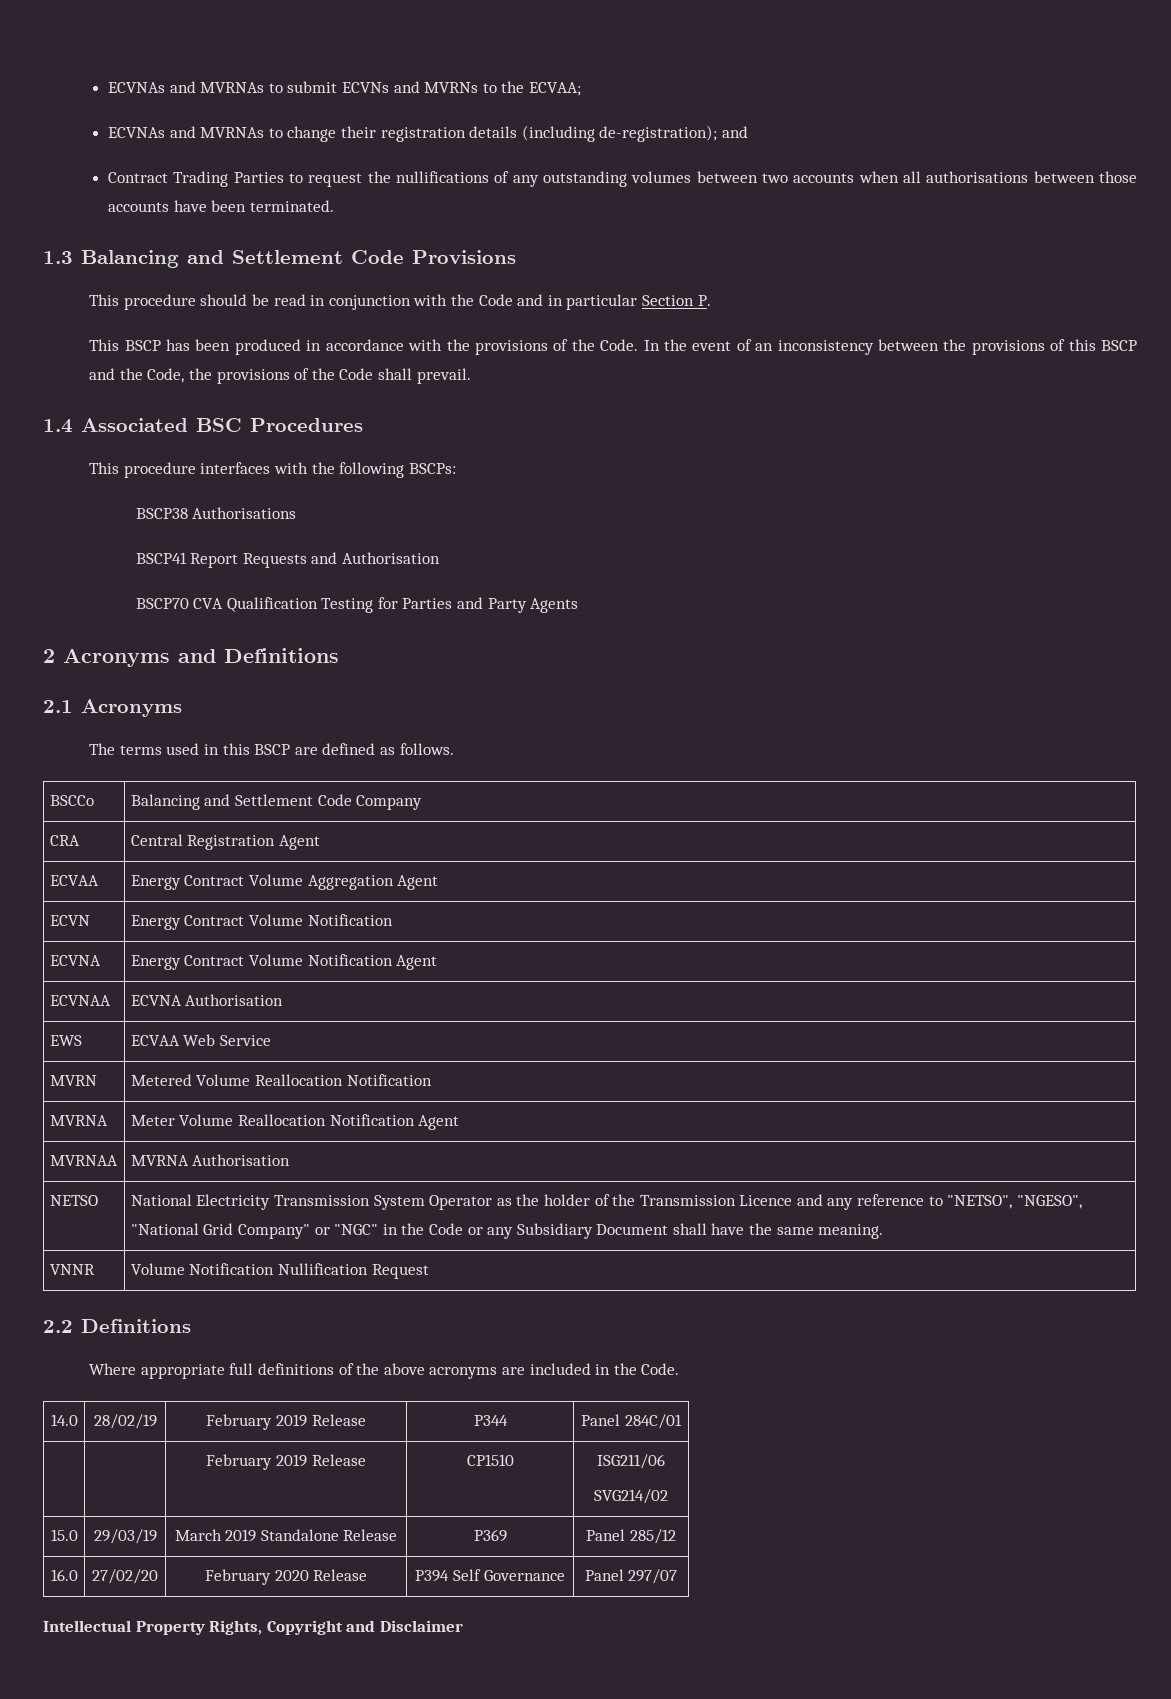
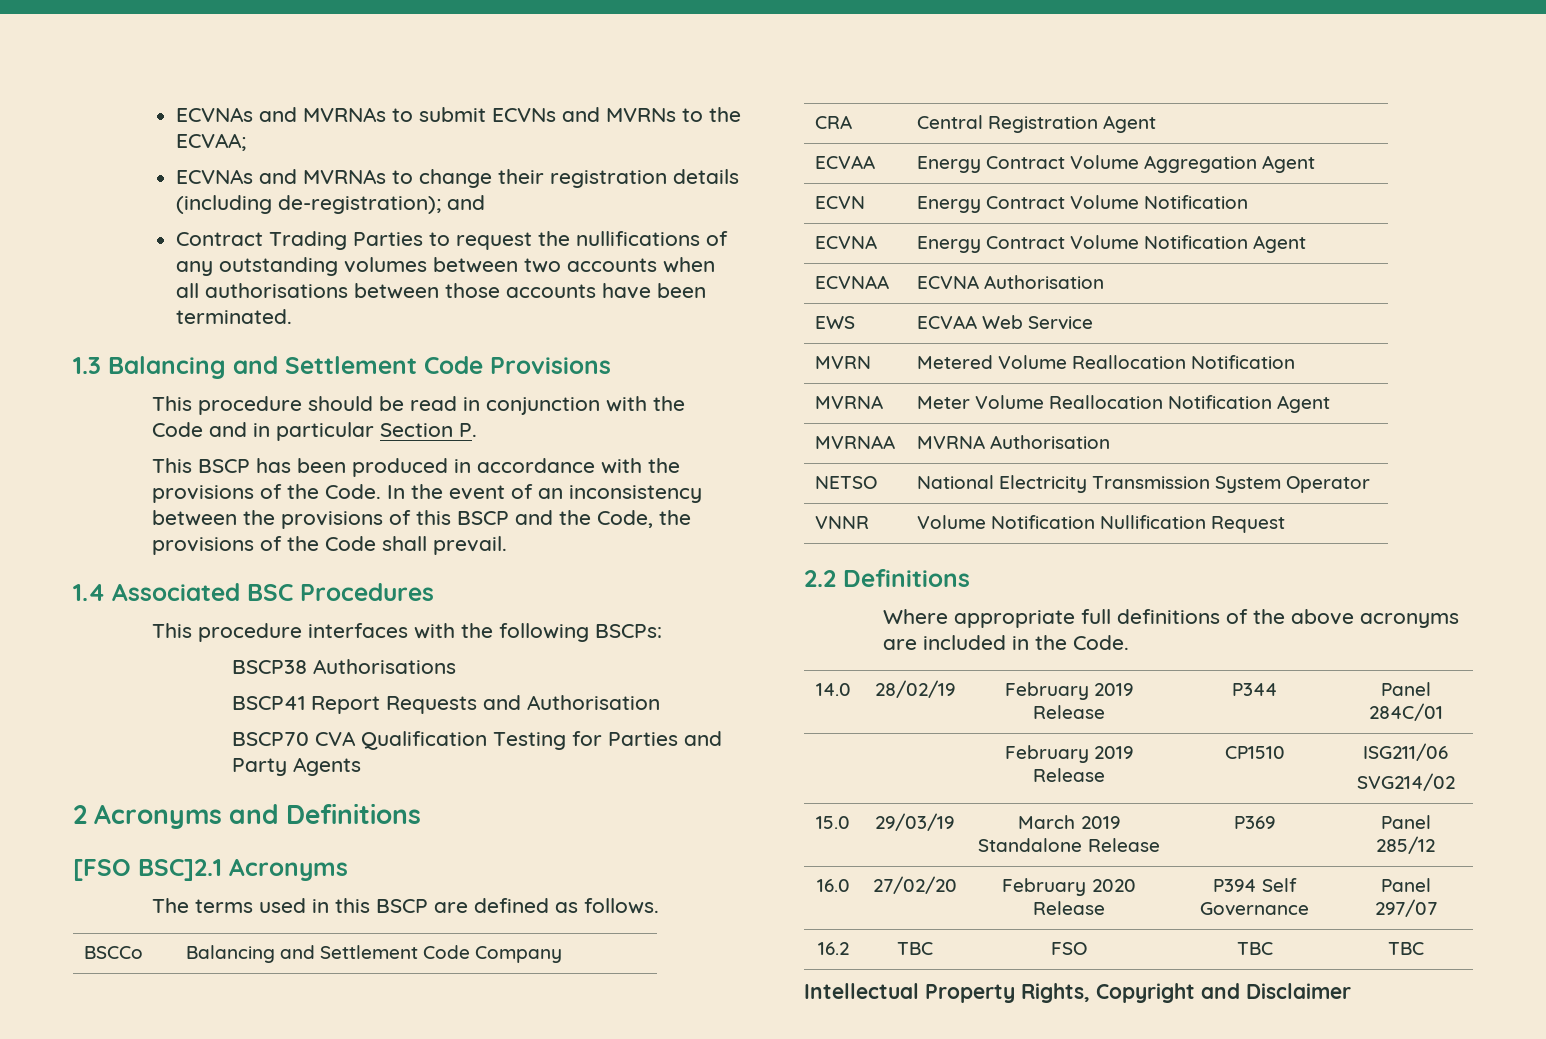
- 2.1 Acronyms
+ [FSO BSC]2.1 Acronyms
- NETSO | National Electricity Transmission System Operator as the holder of the Transmission Licence and any reference to "NETSO", "NGESO", "National Grid Company" or "NGC" in the Code or any Subsidiary Document shall have the same meaning.
+ NETSO | National Electricity Transmission System Operator
+ 16.2 | TBC | FSO | TBC | TBC

